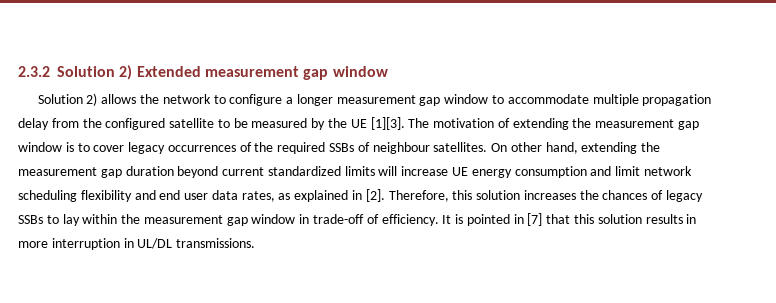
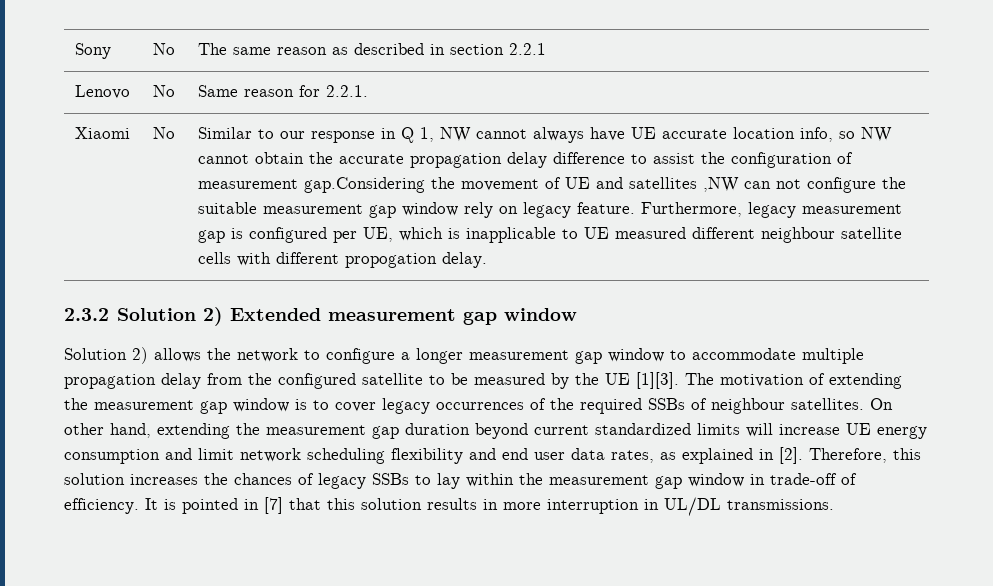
+ Sony | No | The same reason as described in section 2.2.1
+ Lenovo | No | Same reason for 2.2.1.
+ Xiaomi | No | Similar to our response in Q 1, NW cannot always have UE accurate location info, so NW cannot obtain the accurate propagation delay difference to assist the configuration of measurement gap.Considering the movement of UE and satellites ,NW can not configure the suitable measurement gap window rely on legacy feature. Furthermore, legacy measurement gap is configured per UE, which is inapplicable to UE measured different neighbour satellite cells with different propogation delay.

